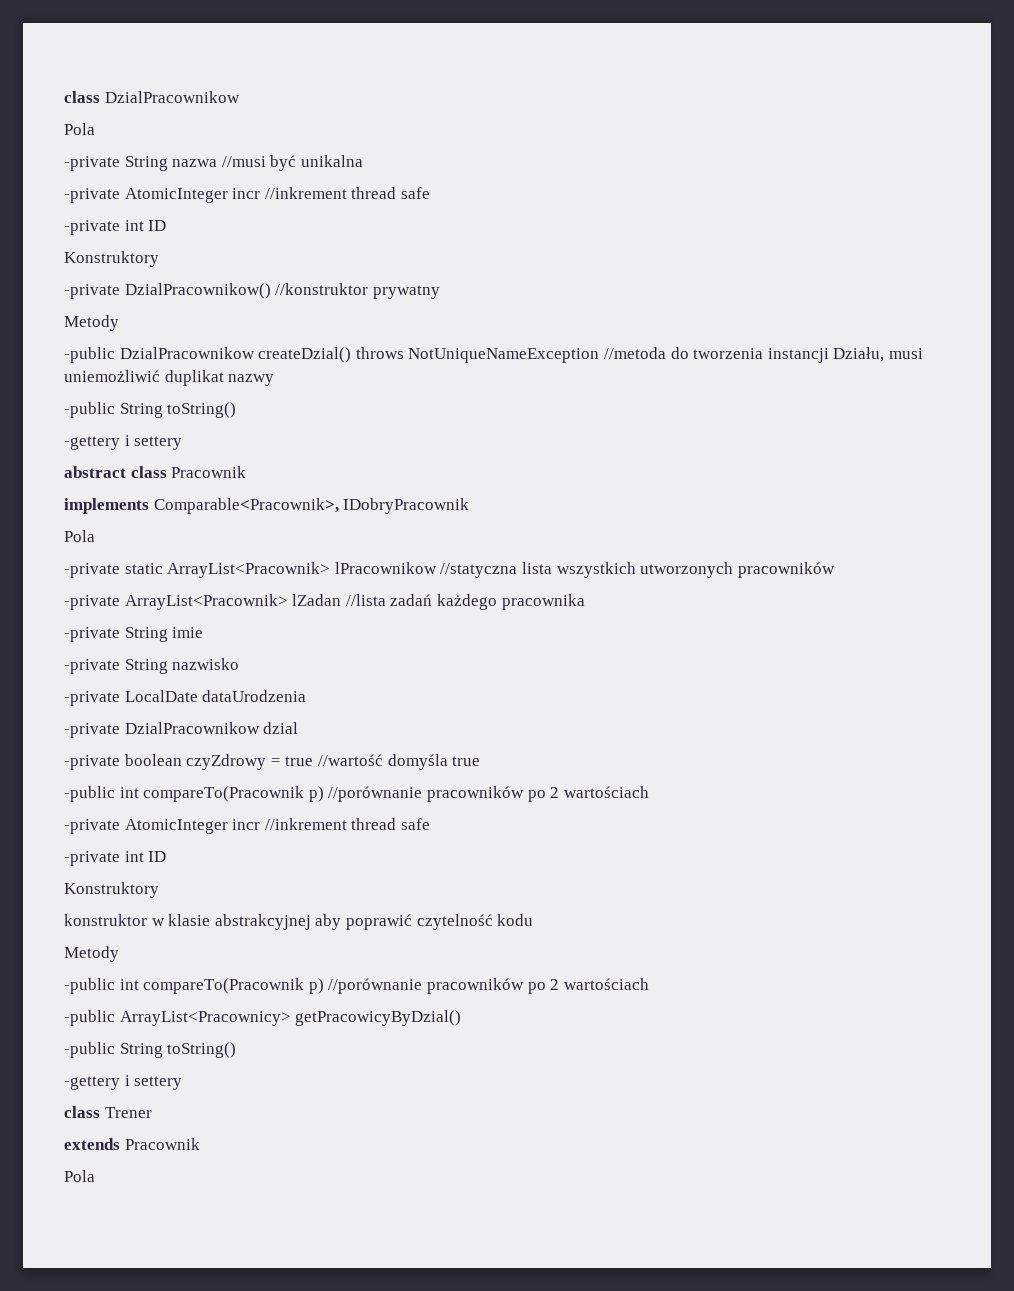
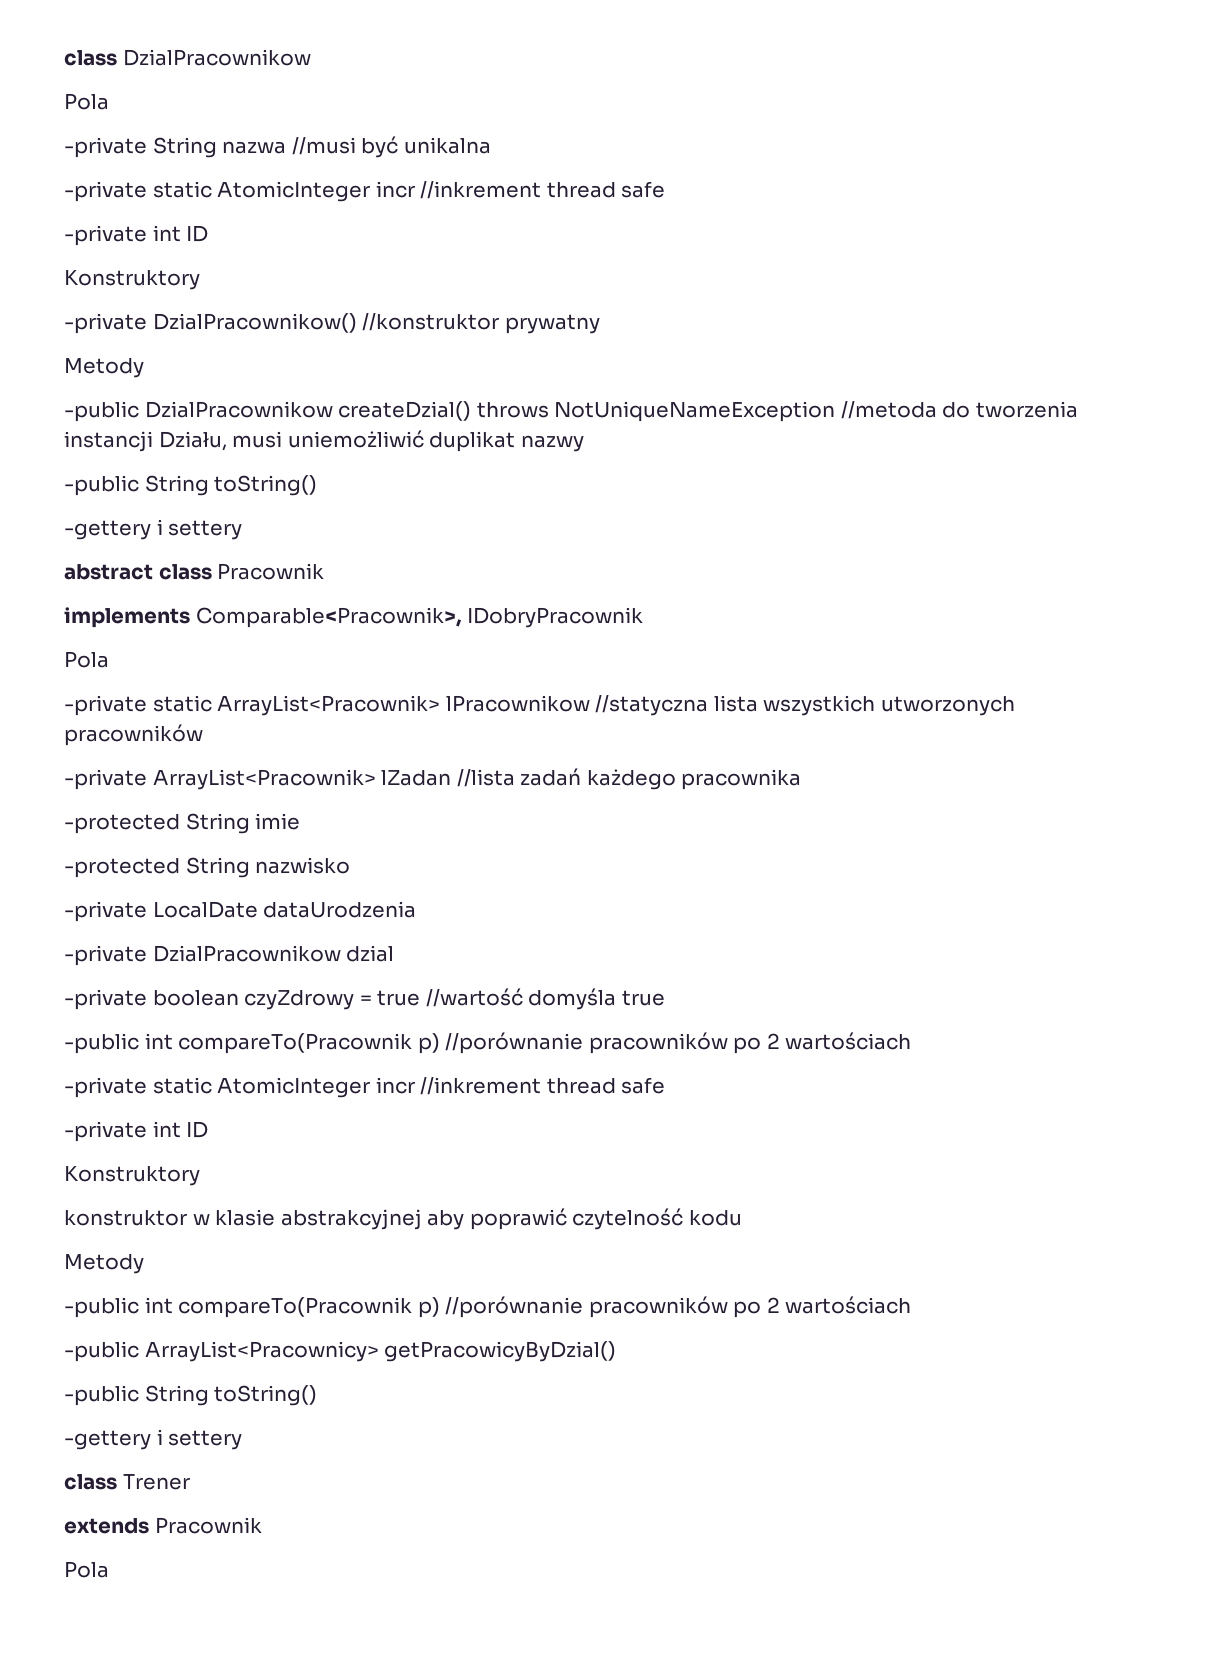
  -private String nazwa //musi być unikalna
- -private AtomicInteger incr //inkrement thread safe
+ -private static AtomicInteger incr //inkrement thread safe
- -private String imie
+ -protected String imie
- -private String nazwisko
+ -protected String nazwisko
  -private boolean czyZdrowy = true //wartość domyśla true
  -public int compareTo(Pracownik p) //porównanie pracowników po 2 wartościach
- -private AtomicInteger incr //inkrement thread safe
+ -private static AtomicInteger incr //inkrement thread safe

